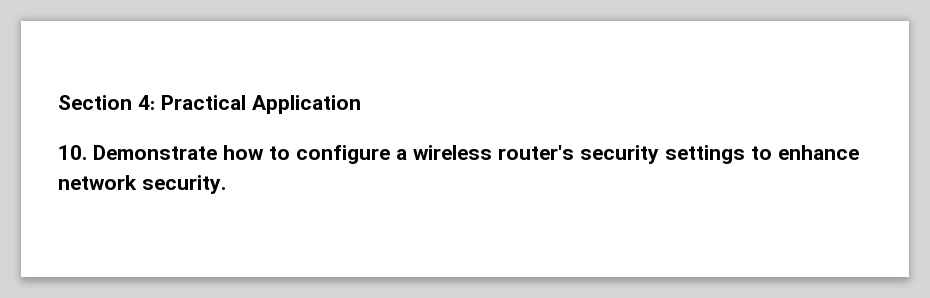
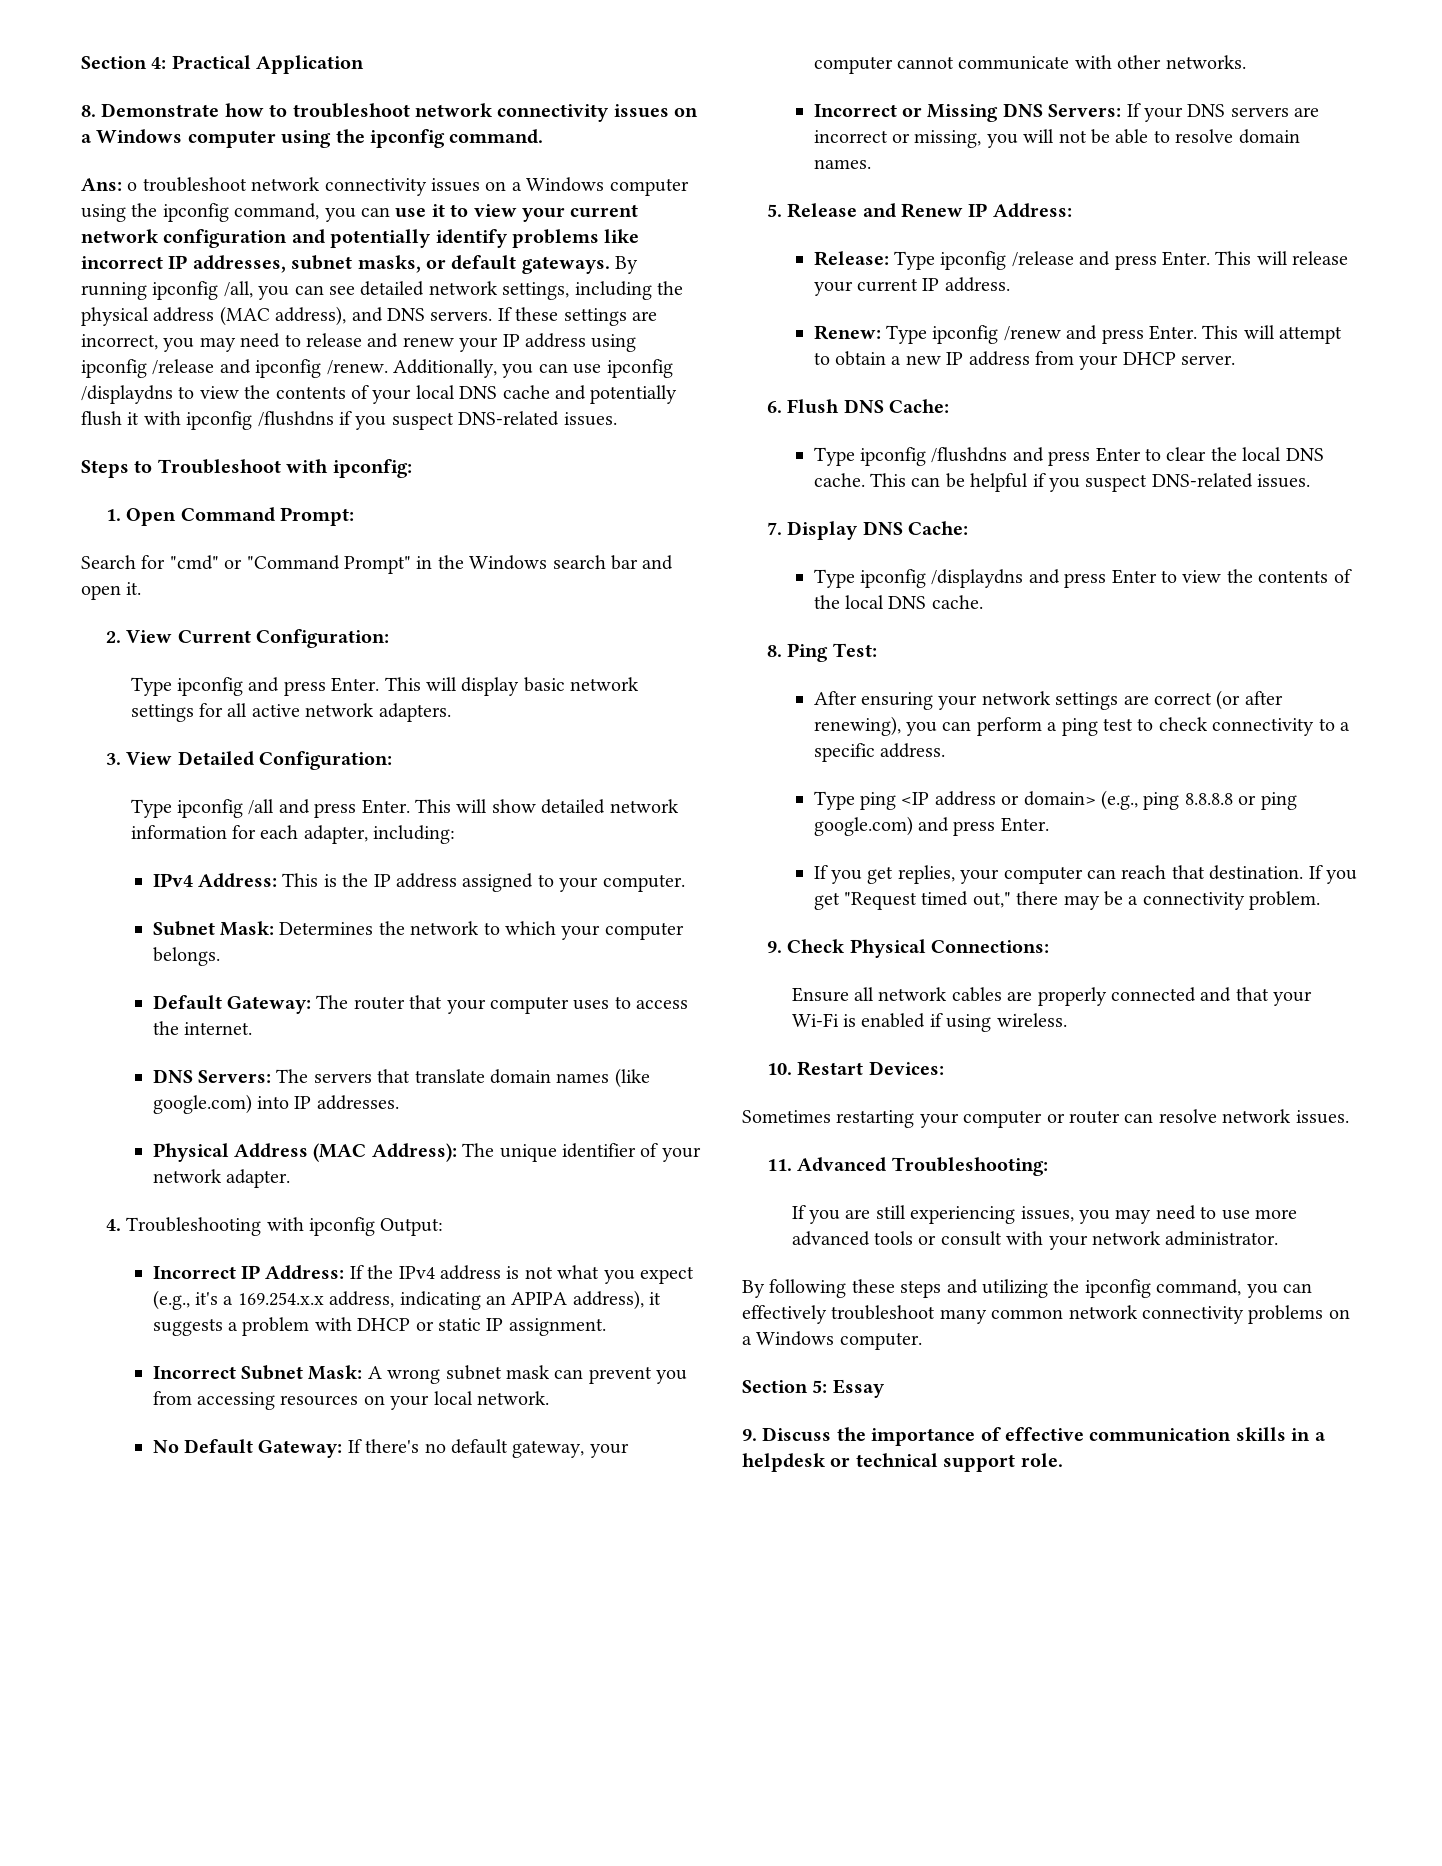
- 10. Demonstrate how to configure a wireless router's security settings to enhance network security.
+ 8. Demonstrate how to troubleshoot network connectivity issues on a Windows computer using the ipconfig command.
+ Ans: o troubleshoot network connectivity issues on a Windows computer using the ipconfig command, you can use it to view your current network configuration and potentially identify problems like incorrect IP addresses, subnet masks, or default gateways. By running ipconfig /all, you can see detailed network settings, including the physical address (MAC address), and DNS servers. If these settings are incorrect, you may need to release and renew your IP address using ipconfig /release and ipconfig /renew. Additionally, you can use ipconfig /displaydns to view the contents of your local DNS cache and potentially flush it with ipconfig /flushdns if you suspect DNS-related issues.
+ Steps to Troubleshoot with ipconfig:
+ 1. Open Command Prompt:
+ Search for "cmd" or "Command Prompt" in the Windows search bar and open it.
+ 2. View Current Configuration:
+ Type ipconfig and press Enter. This will display basic network settings for all active network adapters.
+ 3. View Detailed Configuration:
+ Type ipconfig /all and press Enter. This will show detailed network information for each adapter, including:
+ IPv4 Address: This is the IP address assigned to your computer.
+ Subnet Mask: Determines the network to which your computer belongs.
+ Default Gateway: The router that your computer uses to access the internet.
+ DNS Servers: The servers that translate domain names (like google.com) into IP addresses.
+ Physical Address (MAC Address): The unique identifier of your network adapter.
+ 4. Troubleshooting with ipconfig Output:
+ Incorrect IP Address: If the IPv4 address is not what you expect (e.g., it's a 169.254.x.x address, indicating an APIPA address), it suggests a problem with DHCP or static IP assignment.
+ Incorrect Subnet Mask: A wrong subnet mask can prevent you from accessing resources on your local network.
+ No Default Gateway: If there's no default gateway, your computer cannot communicate with other networks.
+ Incorrect or Missing DNS Servers: If your DNS servers are incorrect or missing, you will not be able to resolve domain names.
+ 5. Release and Renew IP Address:
+ Release: Type ipconfig /release and press Enter. This will release your current IP address.
+ Renew: Type ipconfig /renew and press Enter. This will attempt to obtain a new IP address from your DHCP server.
+ 6. Flush DNS Cache:
+ Type ipconfig /flushdns and press Enter to clear the local DNS cache. This can be helpful if you suspect DNS-related issues.
+ 7. Display DNS Cache:
+ Type ipconfig /displaydns and press Enter to view the contents of the local DNS cache.
+ 8. Ping Test:
+ After ensuring your network settings are correct (or after renewing), you can perform a ping test to check connectivity to a specific address.
+ Type ping <IP address or domain> (e.g., ping 8.8.8.8 or ping google.com) and press Enter.
+ If you get replies, your computer can reach that destination. If you get "Request timed out," there may be a connectivity problem.
+ 9. Check Physical Connections:
+ Ensure all network cables are properly connected and that your Wi-Fi is enabled if using wireless.
+ 10. Restart Devices:
+ Sometimes restarting your computer or router can resolve network issues.
+ 11. Advanced Troubleshooting:
+ If you are still experiencing issues, you may need to use more advanced tools or consult with your network administrator.
+ By following these steps and utilizing the ipconfig command, you can effectively troubleshoot many common network connectivity problems on a Windows computer.
+ Section 5: Essay
+ 9. Discuss the importance of effective communication skills in a helpdesk or technical support role.

